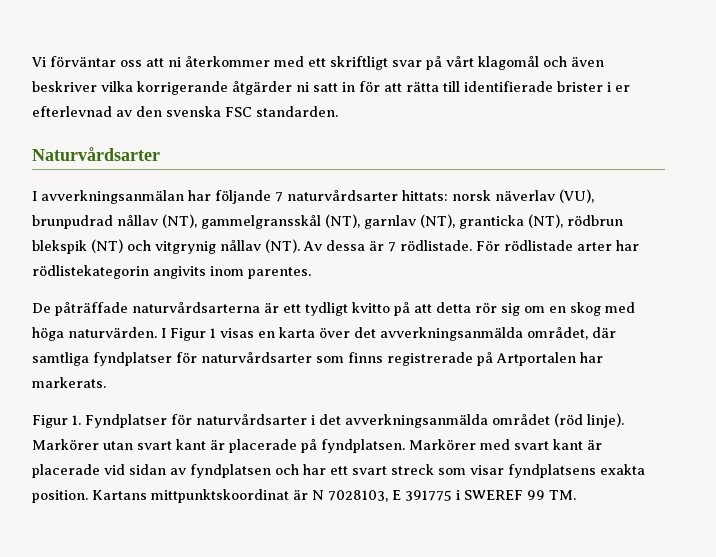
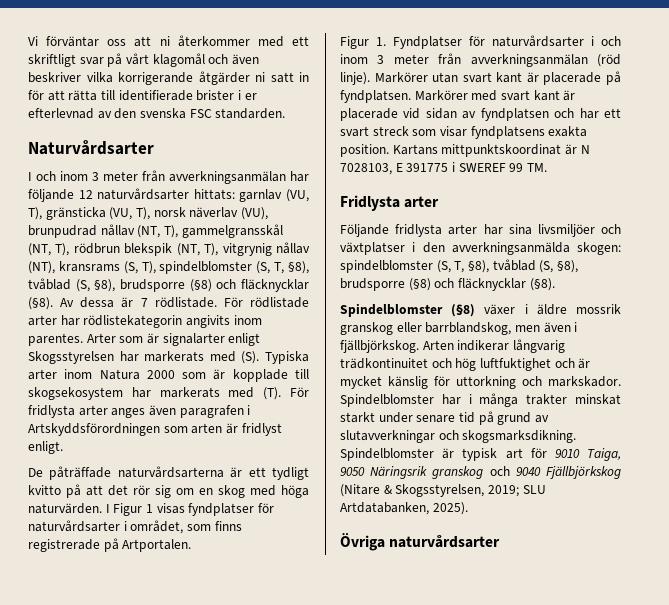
- I avverkningsanmälan har följande 7 naturvårdsarter hittats: norsk näverlav (VU), brunpudrad nållav (NT), gammelgransskål (NT), garnlav (NT), granticka (NT), rödbrun blekspik (NT) och vitgrynig nållav (NT). Av dessa är 7 rödlistade.
+ I och inom 3 meter från avverkningsanmälan har följande 12 naturvårdsarter hittats: garnlav (VU, T), gränsticka (VU, T), norsk näverlav (VU), brunpudrad nållav (NT, T), gammelgransskål (NT, T), rödbrun blekspik (NT, T), vitgrynig nållav (NT), kransrams (S, T), spindelblomster (S, T, §8), tvåblad (S, §8), brudsporre (§8) och fläcknycklar (§8). Av dessa är 7 rödlistade.
+ Arter som är signalarter enligt Skogsstyrelsen har markerats med (S). Typiska arter inom Natura 2000 som är kopplade till skogsekosystem har markerats med (T). För fridlysta arter anges även paragrafen i Artskyddsförordningen som arten är fridlyst enligt.
- De påträffade naturvårdsarterna är ett tydligt kvitto på att detta rör sig om en skog med höga naturvärden.
+ De påträffade naturvårdsarterna är ett tydligt kvitto på att det rör sig om en skog med höga naturvärden.
- I Figur 1 visas en karta över det avverkningsanmälda området, där samtliga fyndplatser för naturvårdsarter som finns registrerade på Artportalen har markerats.
+ I Figur 1 visas fyndplatser för naturvårdsarter i området, som finns registrerade på Artportalen.
- Figur 1. Fyndplatser för naturvårdsarter i det avverkningsanmälda området (röd linje).
+ Figur 1. Fyndplatser för naturvårdsarter i och inom 3 meter från avverkningsanmälan (röd linje).
+ Fridlysta arter
+ Följande fridlysta arter har sina livsmiljöer och växtplatser i den avverkningsanmälda skogen: spindelblomster (S, T, §8), tvåblad (S, §8), brudsporre (§8) och fläcknycklar (§8).
+ Spindelblomster (§8) växer i äldre mossrik granskog eller barrblandskog, men även i fjällbjörkskog. Arten indikerar långvarig trädkontinuitet och hög luftfuktighet och är mycket känslig för uttorkning och markskador. Spindelblomster har i många trakter minskat starkt under senare tid på grund av slutavverkningar och skogsmarksdikning. Spindelblomster är typisk art för 9010 Taiga, 9050 Näringsrik granskog och 9040 Fjällbjörkskog (Nitare & Skogsstyrelsen, 2019; SLU Artdatabanken, 2025).
+ Övriga naturvårdsarter

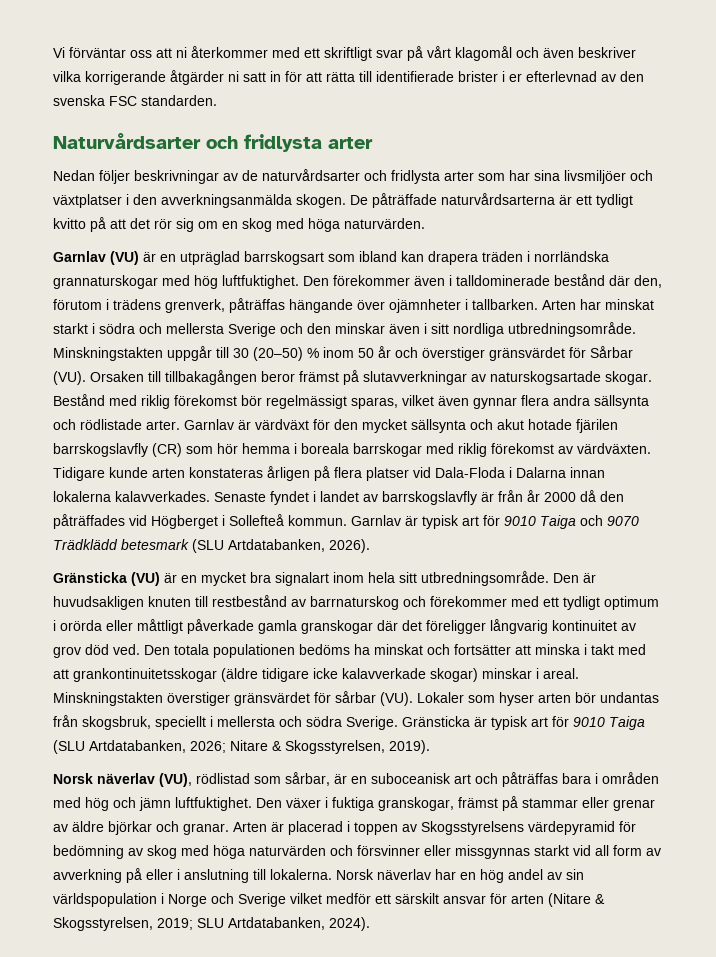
- Naturvårdsarter
- I och inom 3 meter från avverkningsanmälan har följande 12 naturvårdsarter hittats: garnlav (VU, T), gränsticka (VU, T), norsk näverlav (VU), brunpudrad nållav (NT, T), gammelgransskål (NT, T), rödbrun blekspik (NT, T), vitgrynig nållav (NT), kransrams (S, T), spindelblomster (S, T, §8), tvåblad (S, §8), brudsporre (§8) och fläcknycklar (§8). Av dessa är 7 rödlistade. För rödlistade arter har rödlistekategorin angivits inom parentes. Arter som är signalarter enligt Skogsstyrelsen har markerats med (S). Typiska arter inom Natura 2000 som är kopplade till skogsekosystem har markerats med (T). För fridlysta arter anges även paragrafen i Artskyddsförordningen som arten är fridlyst enligt.
- De påträffade naturvårdsarterna är ett tydligt kvitto på att det rör sig om en skog med höga naturvärden. I Figur 1 visas fyndplatser för naturvårdsarter i området, som finns registrerade på Artportalen.
- Figur 1. Fyndplatser för naturvårdsarter i och inom 3 meter från avverkningsanmälan (röd linje). Markörer utan svart kant är placerade på fyndplatsen. Markörer med svart kant är placerade vid sidan av fyndplatsen och har ett svart streck som visar fyndplatsens exakta position. Kartans mittpunktskoordinat är N 7028103, E 391775 i SWEREF 99 TM.
- Fridlysta arter
- Följande fridlysta arter har sina livsmiljöer och växtplatser i den avverkningsanmälda skogen: spindelblomster (S, T, §8), tvåblad (S, §8), brudsporre (§8) och fläcknycklar (§8).
- Spindelblomster (§8) växer i äldre mossrik granskog eller barrblandskog, men även i fjällbjörkskog. Arten indikerar långvarig trädkontinuitet och hög luftfuktighet och är mycket känslig för uttorkning och markskador. Spindelblomster har i många trakter minskat starkt under senare tid på grund av slutavverkningar och skogsmarksdikning. Spindelblomster är typisk art för 9010 Taiga, 9050 Näringsrik granskog och 9040 Fjällbjörkskog (Nitare & Skogsstyrelsen, 2019; SLU Artdatabanken, 2025).
- Övriga naturvårdsarter
+ Naturvårdsarter och fridlysta arter
+ Nedan följer beskrivningar av de naturvårdsarter och fridlysta arter som har sina livsmiljöer och växtplatser i den avverkningsanmälda skogen. De påträffade naturvårdsarterna är ett tydligt kvitto på att det rör sig om en skog med höga naturvärden.
+ Garnlav (VU) är en utpräglad barrskogsart som ibland kan drapera träden i norrländska grannaturskogar med hög luftfuktighet. Den förekommer även i talldominerade bestånd där den, förutom i trädens grenverk, påträffas hängande över ojämnheter i tallbarken. Arten har minskat starkt i södra och mellersta Sverige och den minskar även i sitt nordliga utbredningsområde. Minskningstakten uppgår till 30 (20–50) % inom 50 år och överstiger gränsvärdet för Sårbar (VU). Orsaken till tillbakagången beror främst på slutavverkningar av naturskogsartade skogar. Bestånd med riklig förekomst bör regelmässigt sparas, vilket även gynnar flera andra sällsynta och rödlistade arter. Garnlav är värdväxt för den mycket sällsynta och akut hotade fjärilen barrskogslavfly (CR) som hör hemma i boreala barrskogar med riklig förekomst av värdväxten. Tidigare kunde arten konstateras årligen på flera platser vid Dala-Floda i Dalarna innan lokalerna kalavverkades. Senaste fyndet i landet av barrskogslavfly är från år 2000 då den påträffades vid Högberget i Sollefteå kommun. Garnlav är typisk art för 9010 Taiga och 9070 Trädklädd betesmark (SLU Artdatabanken, 2026).
+ Gränsticka (VU) är en mycket bra signalart inom hela sitt utbredningsområde. Den är huvudsakligen knuten till restbestånd av barrnaturskog och förekommer med ett tydligt optimum i orörda eller måttligt påverkade gamla granskogar där det föreligger långvarig kontinuitet av grov död ved. Den totala populationen bedöms ha minskat och fortsätter att minska i takt med att grankontinuitetsskogar (äldre tidigare icke kalavverkade skogar) minskar i areal. Minskningstakten överstiger gränsvärdet för sårbar (VU). Lokaler som hyser arten bör undantas från skogsbruk, speciellt i mellersta och södra Sverige. Gränsticka är typisk art för 9010 Taiga (SLU Artdatabanken, 2026; Nitare & Skogsstyrelsen, 2019).
+ Norsk näverlav (VU), rödlistad som sårbar, är en suboceanisk art och påträffas bara i områden med hög och jämn luftfuktighet. Den växer i fuktiga granskogar, främst på stammar eller grenar av äldre björkar och granar. Arten är placerad i toppen av Skogsstyrelsens värdepyramid för bedömning av skog med höga naturvärden och försvinner eller missgynnas starkt vid all form av avverkning på eller i anslutning till lokalerna. Norsk näverlav har en hög andel av sin världspopulation i Norge och Sverige vilket medför ett särskilt ansvar för arten (Nitare & Skogsstyrelsen, 2019; SLU Artdatabanken, 2024).

